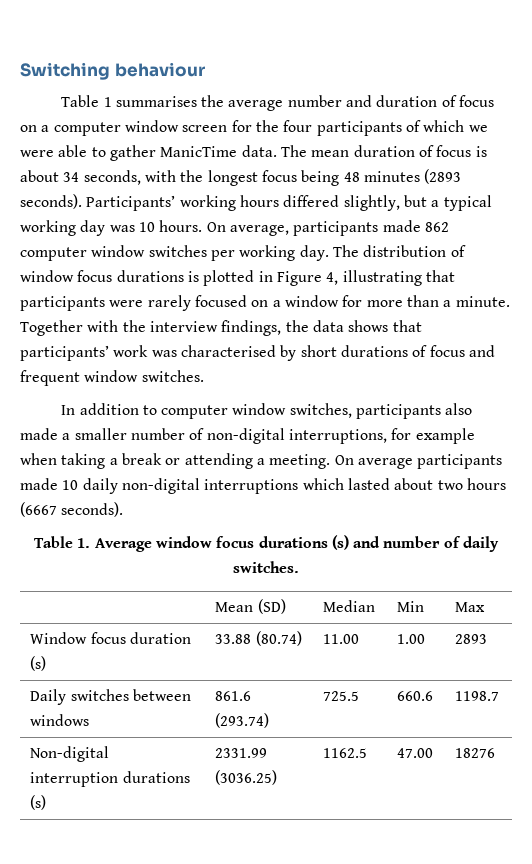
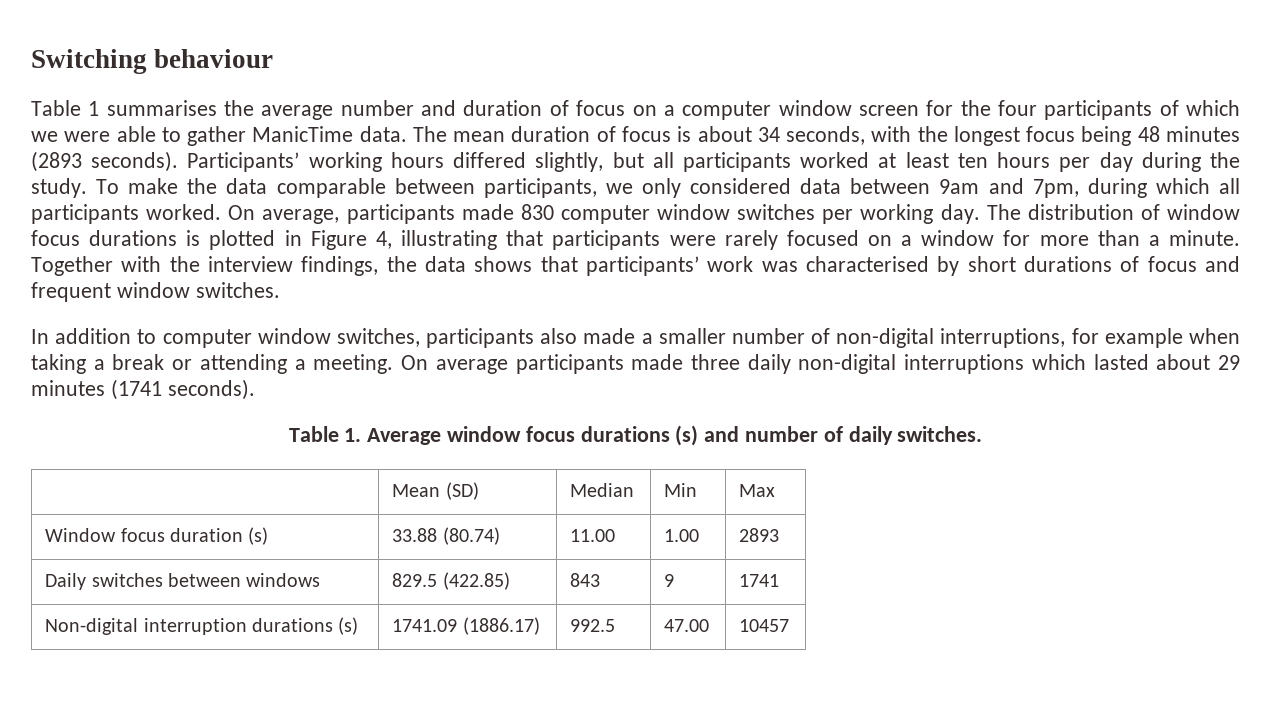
- Participants’ working hours differed slightly, but a typical working day was 10 hours.
+ Participants’ working hours differed slightly, but all participants worked at least ten hours per day during the study. To make the data comparable between participants, we only considered data between 9am and 7pm, during which all participants worked.
- On average, participants made 862 computer window switches per working day.
+ On average, participants made 830 computer window switches per working day.
- On average participants made 10 daily non-digital interruptions which lasted about two hours (6667 seconds).
+ On average participants made three daily non-digital interruptions which lasted about 29 minutes (1741 seconds).
- Daily switches between windows | 861.6 (293.74) | 725.5 | 660.6 | 1198.7
+ Daily switches between windows | 829.5 (422.85) | 843 | 9 | 1741
- Non-digital interruption durations (s) | 2331.99 (3036.25) | 1162.5 | 47.00 | 18276
+ Non-digital interruption durations (s) | 1741.09 (1886.17) | 992.5 | 47.00 | 10457

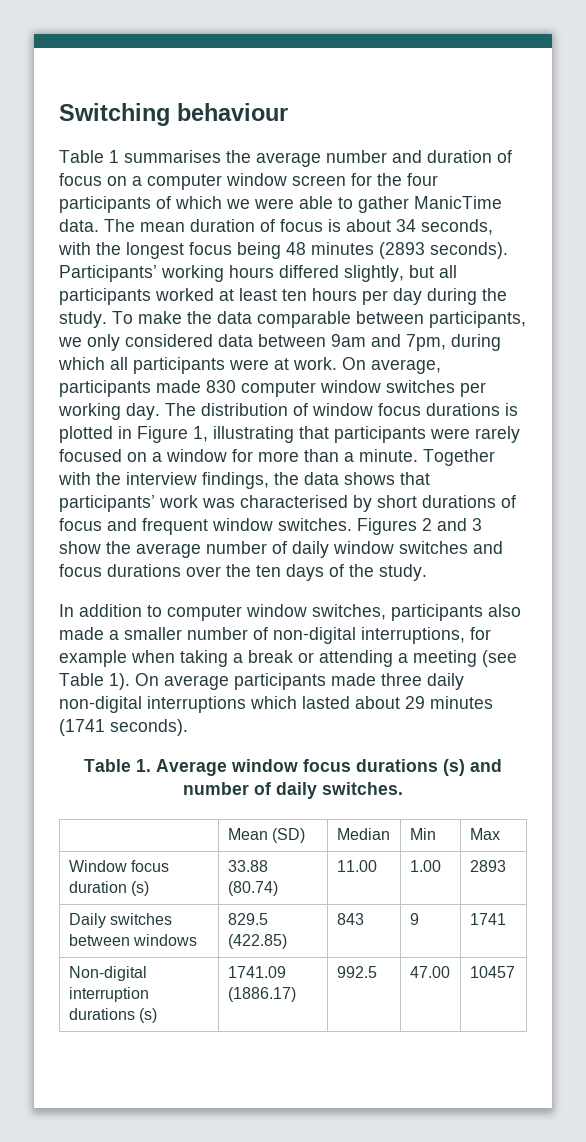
- To make the data comparable between participants, we only considered data between 9am and 7pm, during which all participants worked.
+ To make the data comparable between participants, we only considered data between 9am and 7pm, during which all participants were at work.
- The distribution of window focus durations is plotted in Figure 4, illustrating that participants were rarely focused on a window for more than a minute.
+ The distribution of window focus durations is plotted in Figure 1, illustrating that participants were rarely focused on a window for more than a minute.
+ Figures 2 and 3 show the average number of daily window switches and focus durations over the ten days of the study.
- In addition to computer window switches, participants also made a smaller number of non-digital interruptions, for example when taking a break or attending a meeting.
+ In addition to computer window switches, participants also made a smaller number of non-digital interruptions, for example when taking a break or attending a meeting (see Table 1).

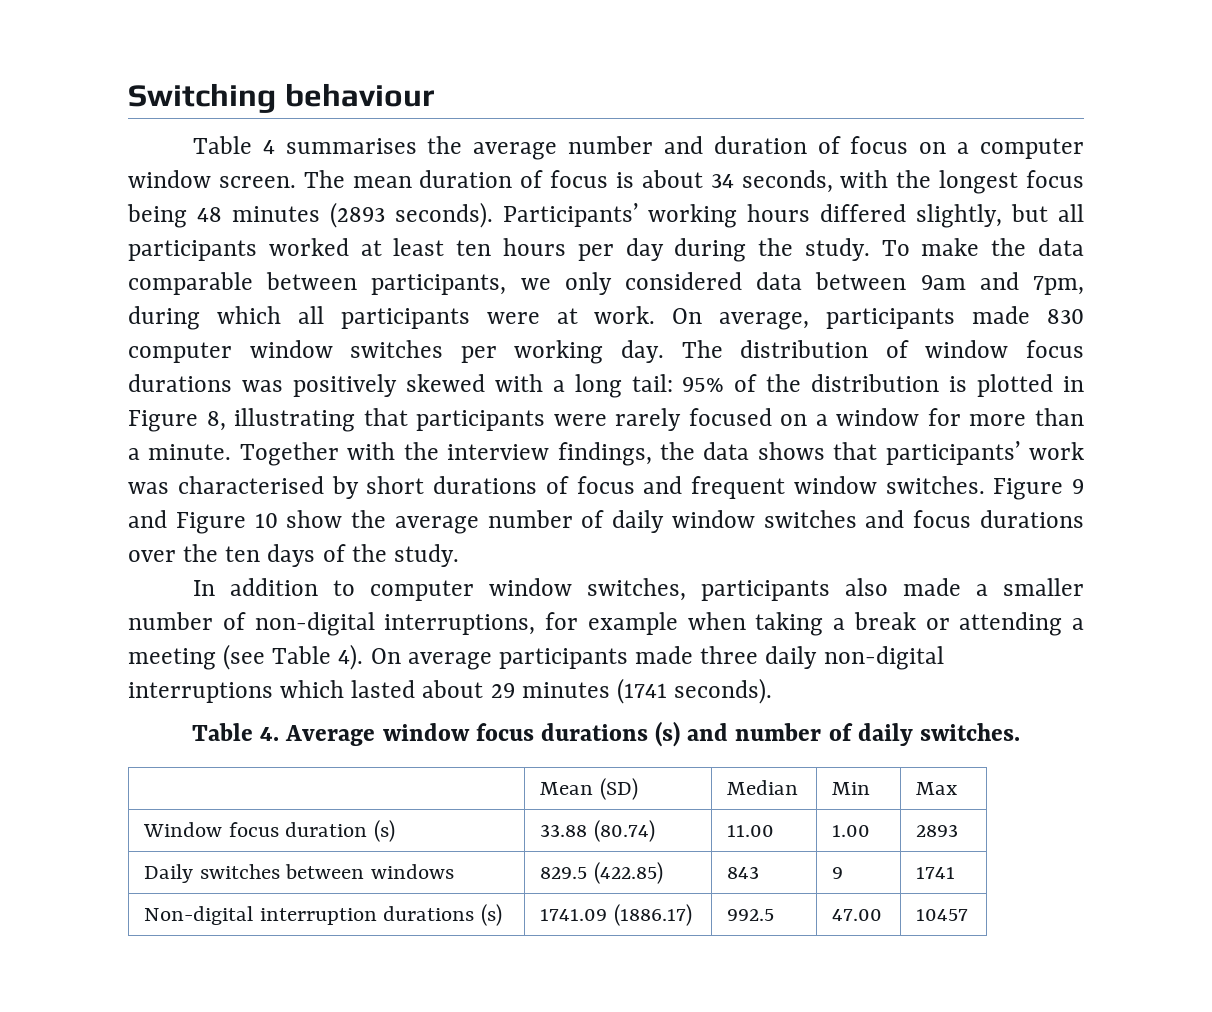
- Table 1 summarises the average number and duration of focus on a computer window screen for the four participants of which we were able to gather ManicTime data.
+ Table 4 summarises the average number and duration of focus on a computer window screen.
- The distribution of window focus durations is plotted in Figure 1, illustrating that participants were rarely focused on a window for more than a minute.
+ The distribution of window focus durations was positively skewed with a long tail: 95% of the distribution is plotted in Figure 8, illustrating that participants were rarely focused on a window for more than a minute.
- Figures 2 and 3 show the average number of daily window switches and focus durations over the ten days of the study.
+ Figure 9 and Figure 10 show the average number of daily window switches and focus durations over the ten days of the study.
- In addition to computer window switches, participants also made a smaller number of non-digital interruptions, for example when taking a break or attending a meeting (see Table 1).
+ In addition to computer window switches, participants also made a smaller number of non-digital interruptions, for example when taking a break or attending a meeting (see Table 4).
- Table 1. Average window focus durations (s) and number of daily switches.
+ Table 4. Average window focus durations (s) and number of daily switches.

